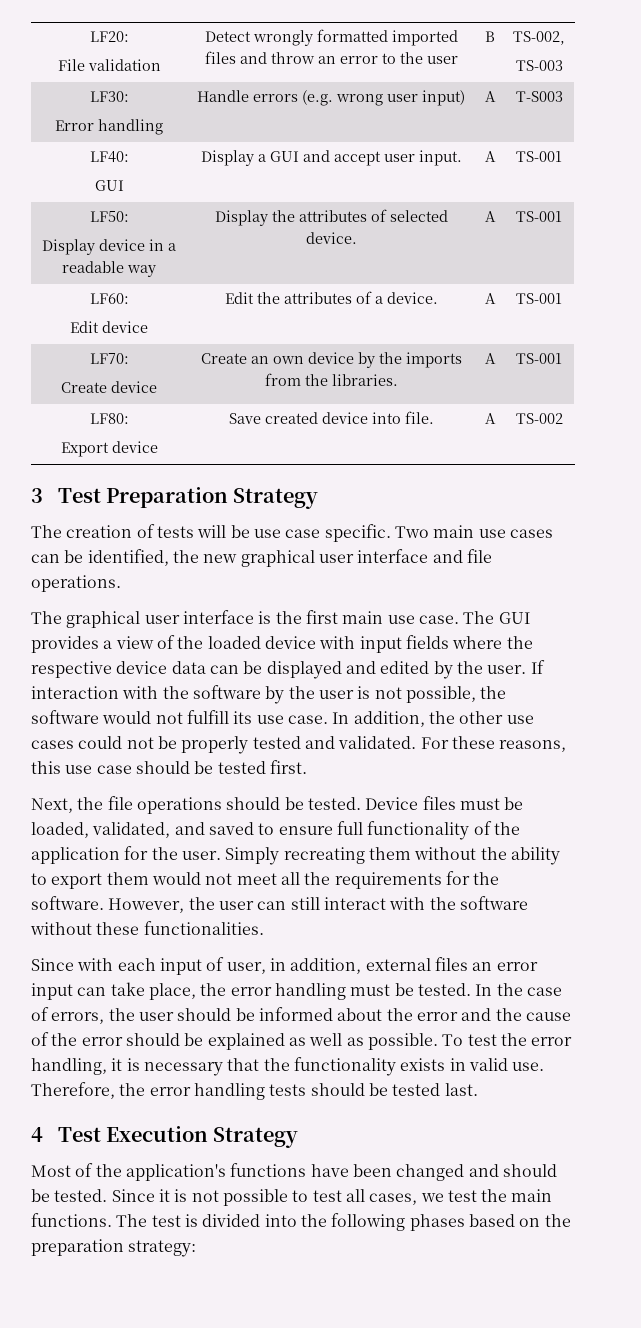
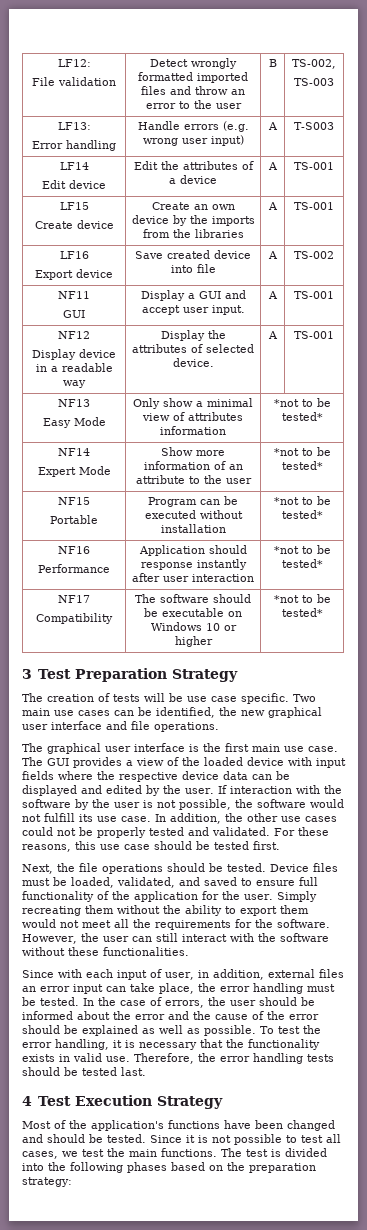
- LF20:
+ LF12:
- LF30:
+ LF13:
- LF40:
+ LF14
+ Edit device | Edit the attributes of a device | A | TS-001
+ LF15
+ Create device | Create an own device by the imports from the libraries | A | TS-001
+ LF16
+ Export device | Save created device into file | A | TS-002
+ NF11
- LF50:
+ NF12
- LF60:
- Edit device | Edit the attributes of a device. | A | TS-001
- LF70:
- Create device | Create an own device by the imports from the libraries. | A | TS-001
- LF80:
- Export device | Save created device into file. | A | TS-002
+ NF13
+ Easy Mode | Only show a minimal view of attributes information | *not to be tested*
+ NF14
+ Expert Mode | Show more information of an attribute to the user | *not to be tested*
+ NF15
+ Portable | Program can be executed without installation | *not to be tested*
+ NF16
+ Performance | Application should response instantly after user interaction | *not to be tested*
+ NF17
+ Compatibility | The software should be executable on Windows 10 or higher | *not to be tested*

